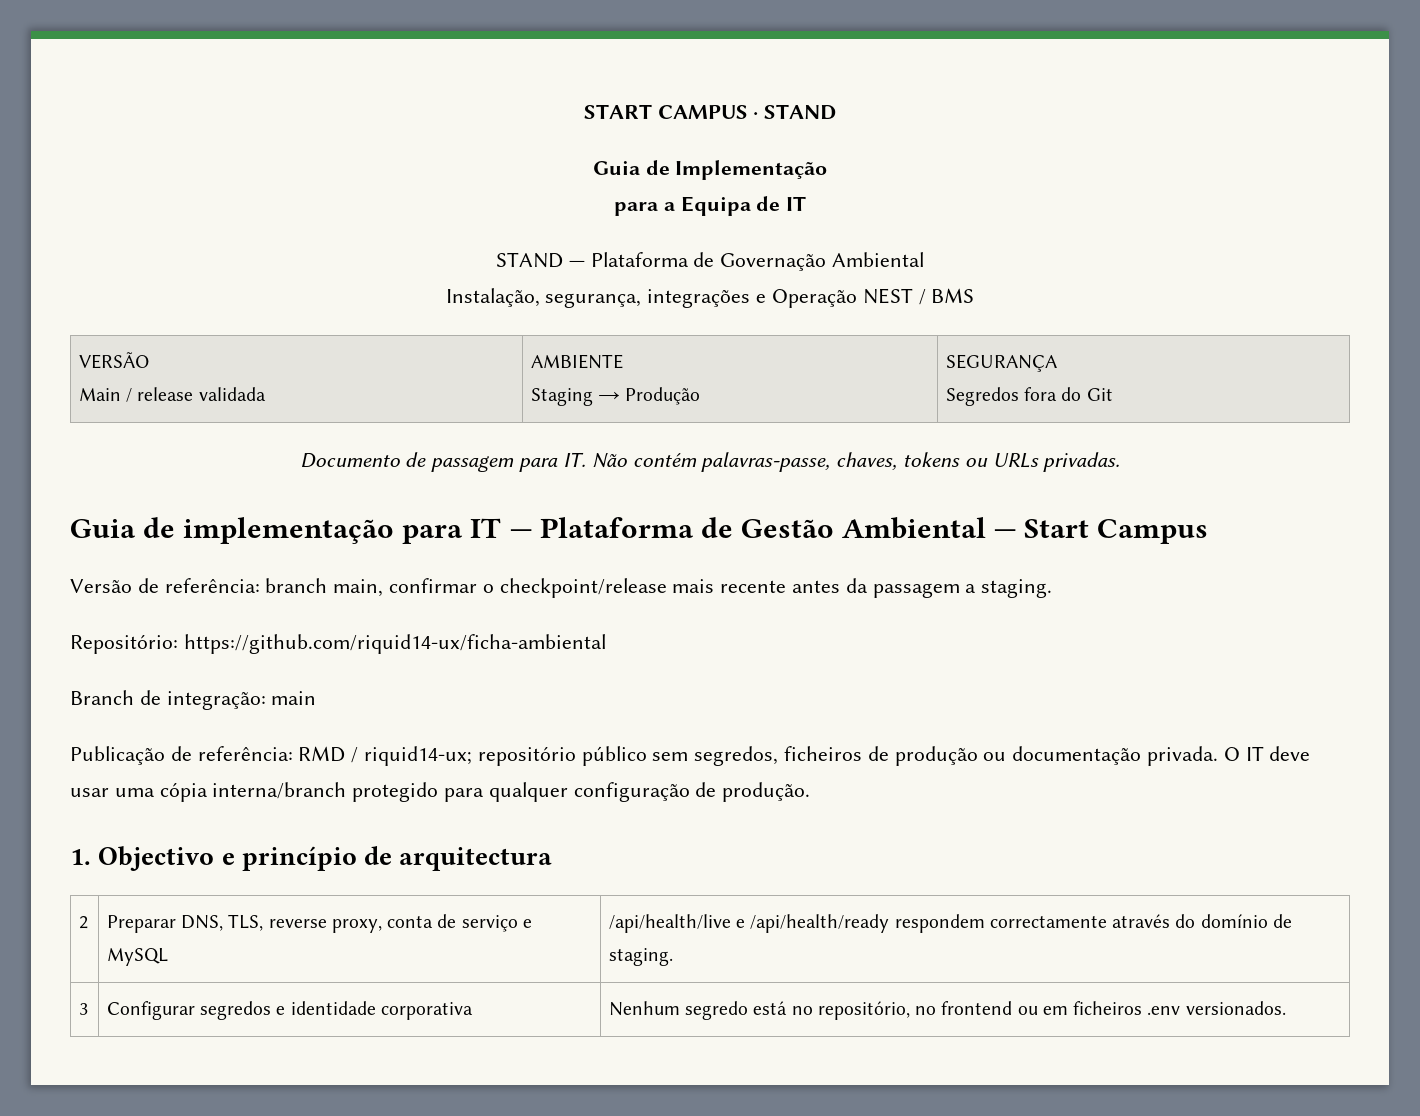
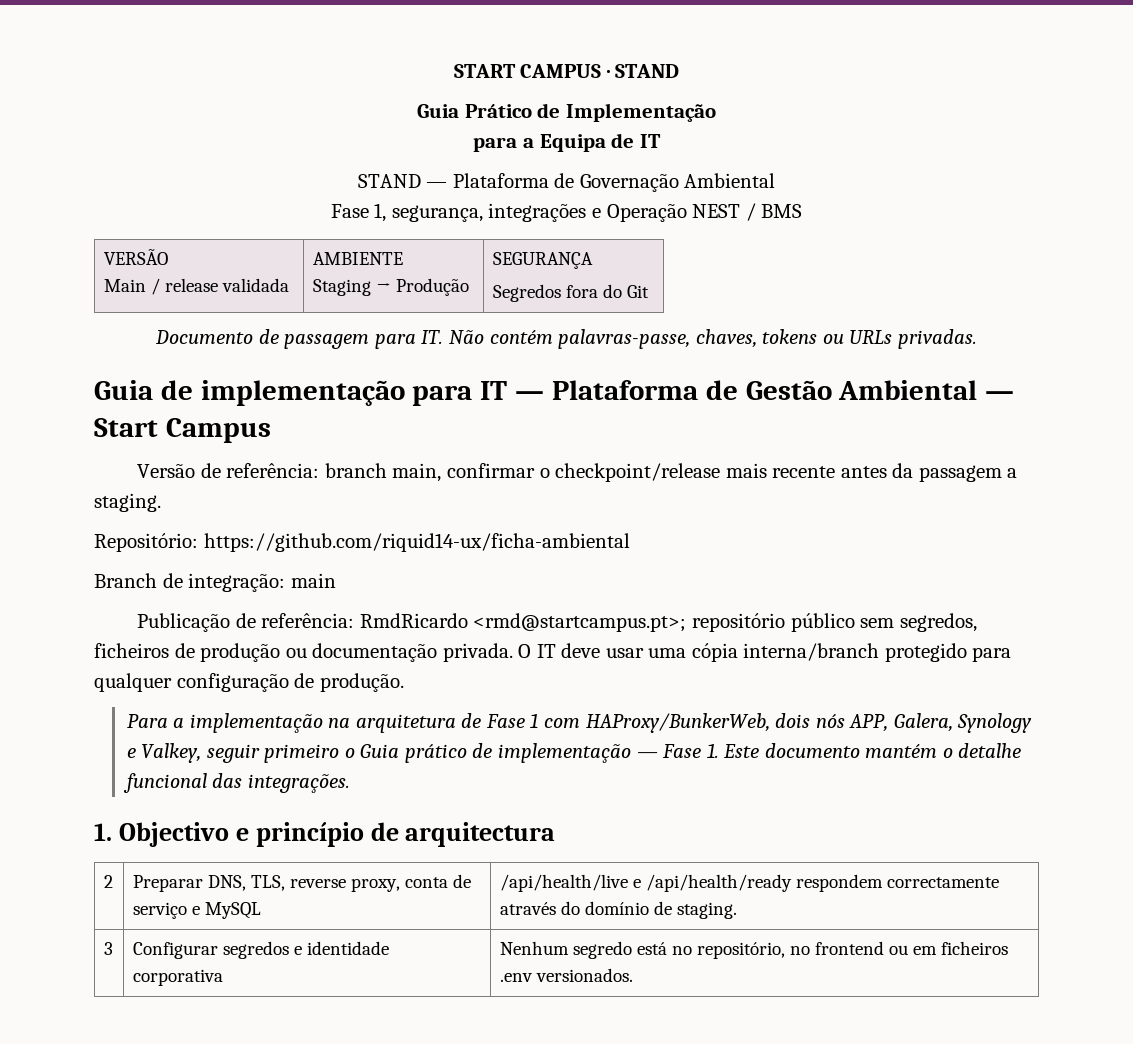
- Guia de Implementação
+ Guia Prático de Implementação
- Instalação, segurança, integrações e Operação NEST / BMS
+ Fase 1, segurança, integrações e Operação NEST / BMS
- Publicação de referência: RMD / riquid14-ux; repositório público sem segredos, ficheiros de produção ou documentação privada.
+ Publicação de referência: RmdRicardo <rmd@startcampus.pt>; repositório público sem segredos, ficheiros de produção ou documentação privada.
+ Para a implementação na arquitetura de Fase 1 com HAProxy/BunkerWeb, dois nós APP, Galera, Synology e Valkey, seguir primeiro o Guia prático de implementação — Fase 1. Este documento mantém o detalhe funcional das integrações.

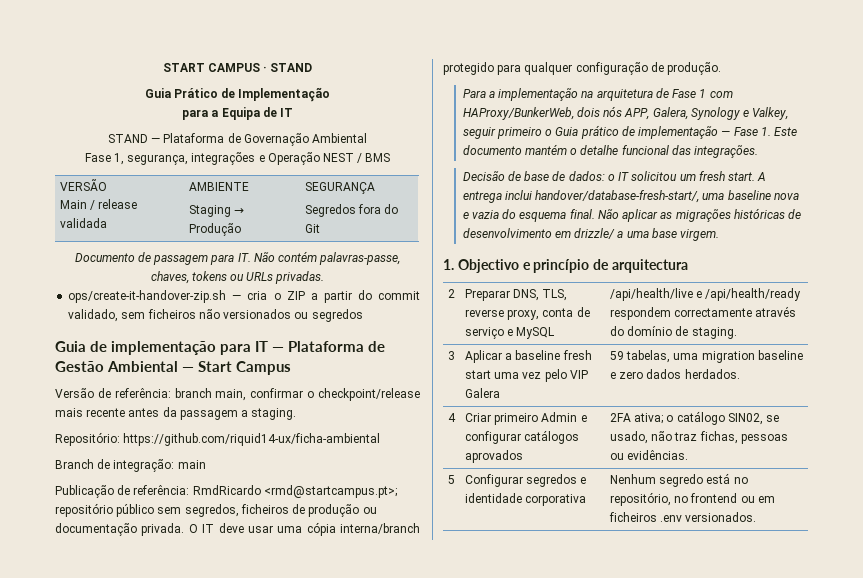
+ ops/create-it-handover-zip.sh — cria o ZIP a partir do commit validado, sem ficheiros não versionados ou segredos
+ Decisão de base de dados: o IT solicitou um fresh start. A entrega inclui handover/database-fresh-start/, uma baseline nova e vazia do esquema final. Não aplicar as migrações históricas de desenvolvimento em drizzle/ a uma base virgem.
- 3 | Configurar segredos e identidade corporativa | Nenhum segredo está no repositório, no frontend ou em ficheiros .env versionados.
+ 3 | Aplicar a baseline fresh start uma vez pelo VIP Galera | 59 tabelas, uma migration baseline e zero dados herdados.
+ 4 | Criar primeiro Admin e configurar catálogos aprovados | 2FA ativa; o catálogo SIN02, se usado, não traz fichas, pessoas ou evidências.
+ 5 | Configurar segredos e identidade corporativa | Nenhum segredo está no repositório, no frontend ou em ficheiros .env versionados.

